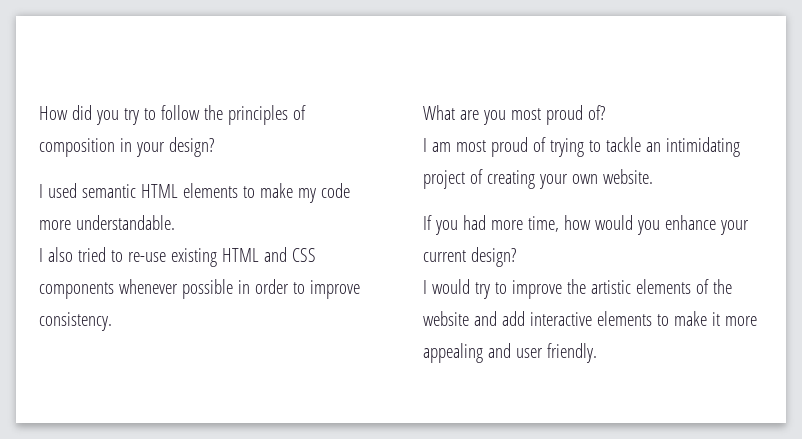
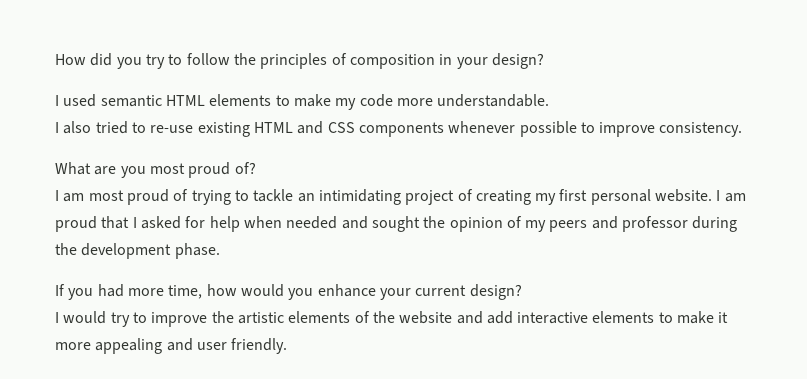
- I also tried to re-use existing HTML and CSS components whenever possible in order to improve consistency.
+ I also tried to re-use existing HTML and CSS components whenever possible to improve consistency.
- I am most proud of trying to tackle an intimidating project of creating your own website.
+ I am most proud of trying to tackle an intimidating project of creating my first personal website. I am proud that I asked for help when needed and sought the opinion of my peers and professor during the development phase.

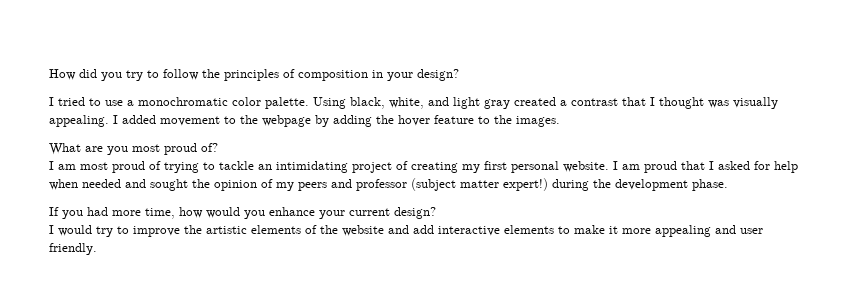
- I used semantic HTML elements to make my code more understandable.
- I also tried to re-use existing HTML and CSS components whenever possible to improve consistency.
+ I tried to use a monochromatic color palette. Using black, white, and light gray created a contrast that I thought was visually appealing. I added movement to the webpage by adding the hover feature to the images.
- I am proud that I asked for help when needed and sought the opinion of my peers and professor during the development phase.
+ I am proud that I asked for help when needed and sought the opinion of my peers and professor (subject matter expert!) during the development phase.

